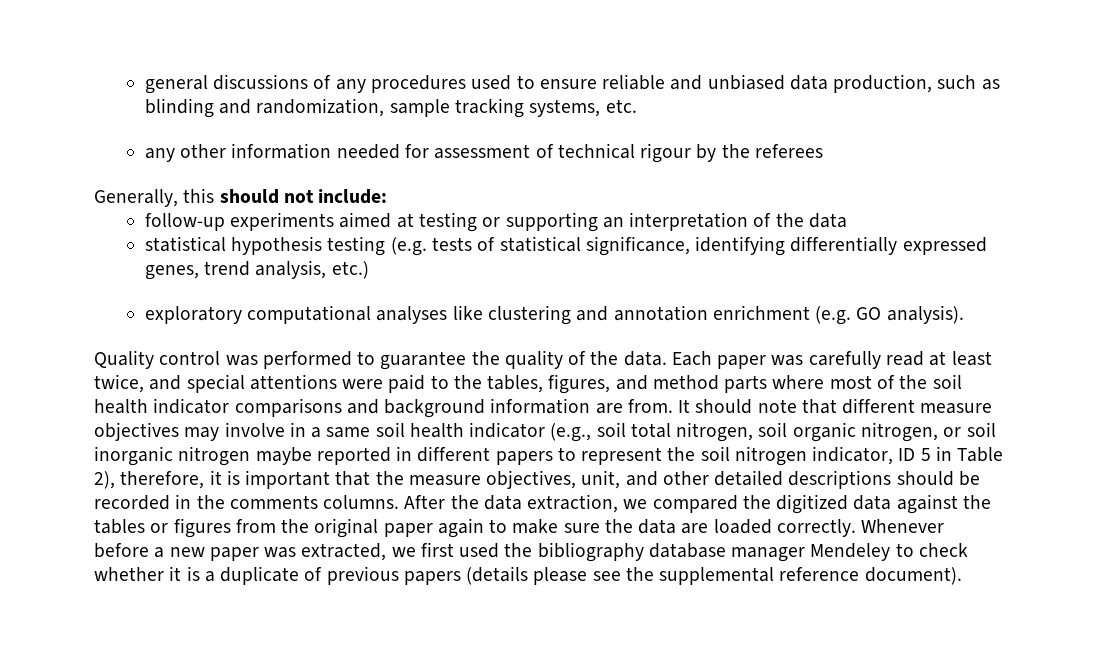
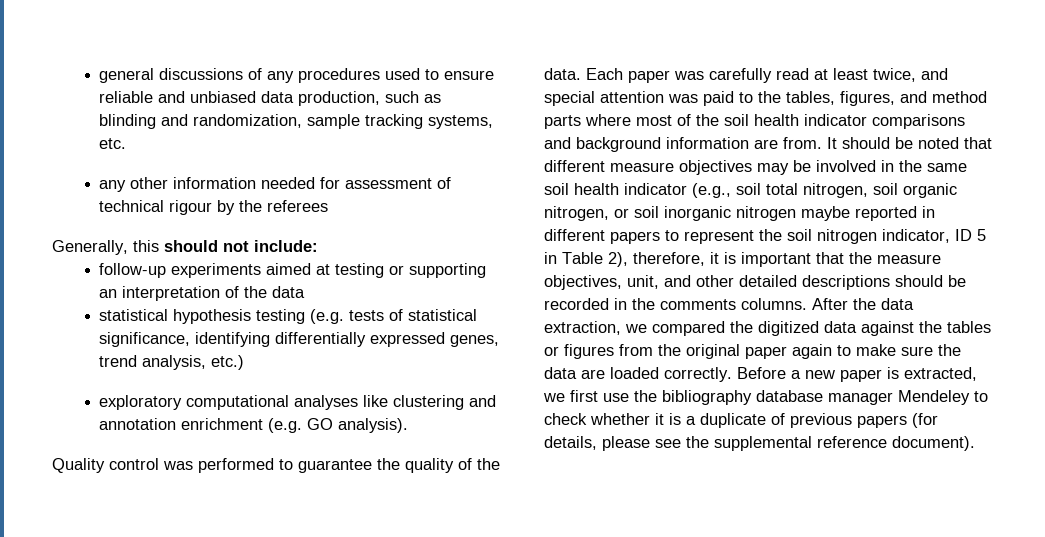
- Each paper was carefully read at least twice, and special attentions were paid to the tables, figures, and method parts where most of the soil health indicator comparisons and background information are from.
+ Each paper was carefully read at least twice, and special attention was paid to the tables, figures, and method parts where most of the soil health indicator comparisons and background information are from.
- It should note that different measure objectives may involve in a same soil health indicator (e.g., soil total nitrogen, soil organic nitrogen, or soil inorganic nitrogen maybe reported in different papers to represent the soil nitrogen indicator, ID 5 in Table 2), therefore, it is important that the measure objectives, unit, and other detailed descriptions should be recorded in the comments columns.
+ It should be noted that different measure objectives may be involved in the same soil health indicator (e.g., soil total nitrogen, soil organic nitrogen, or soil inorganic nitrogen maybe reported in different papers to represent the soil nitrogen indicator, ID 5 in Table 2), therefore, it is important that the measure objectives, unit, and other detailed descriptions should be recorded in the comments columns.
- Whenever before a new paper was extracted, we first used the bibliography database manager Mendeley to check whether it is a duplicate of previous papers (details please see the supplemental reference document).
+ Before a new paper is extracted, we first use the bibliography database manager Mendeley to check whether it is a duplicate of previous papers (for details, please see the supplemental reference document).

